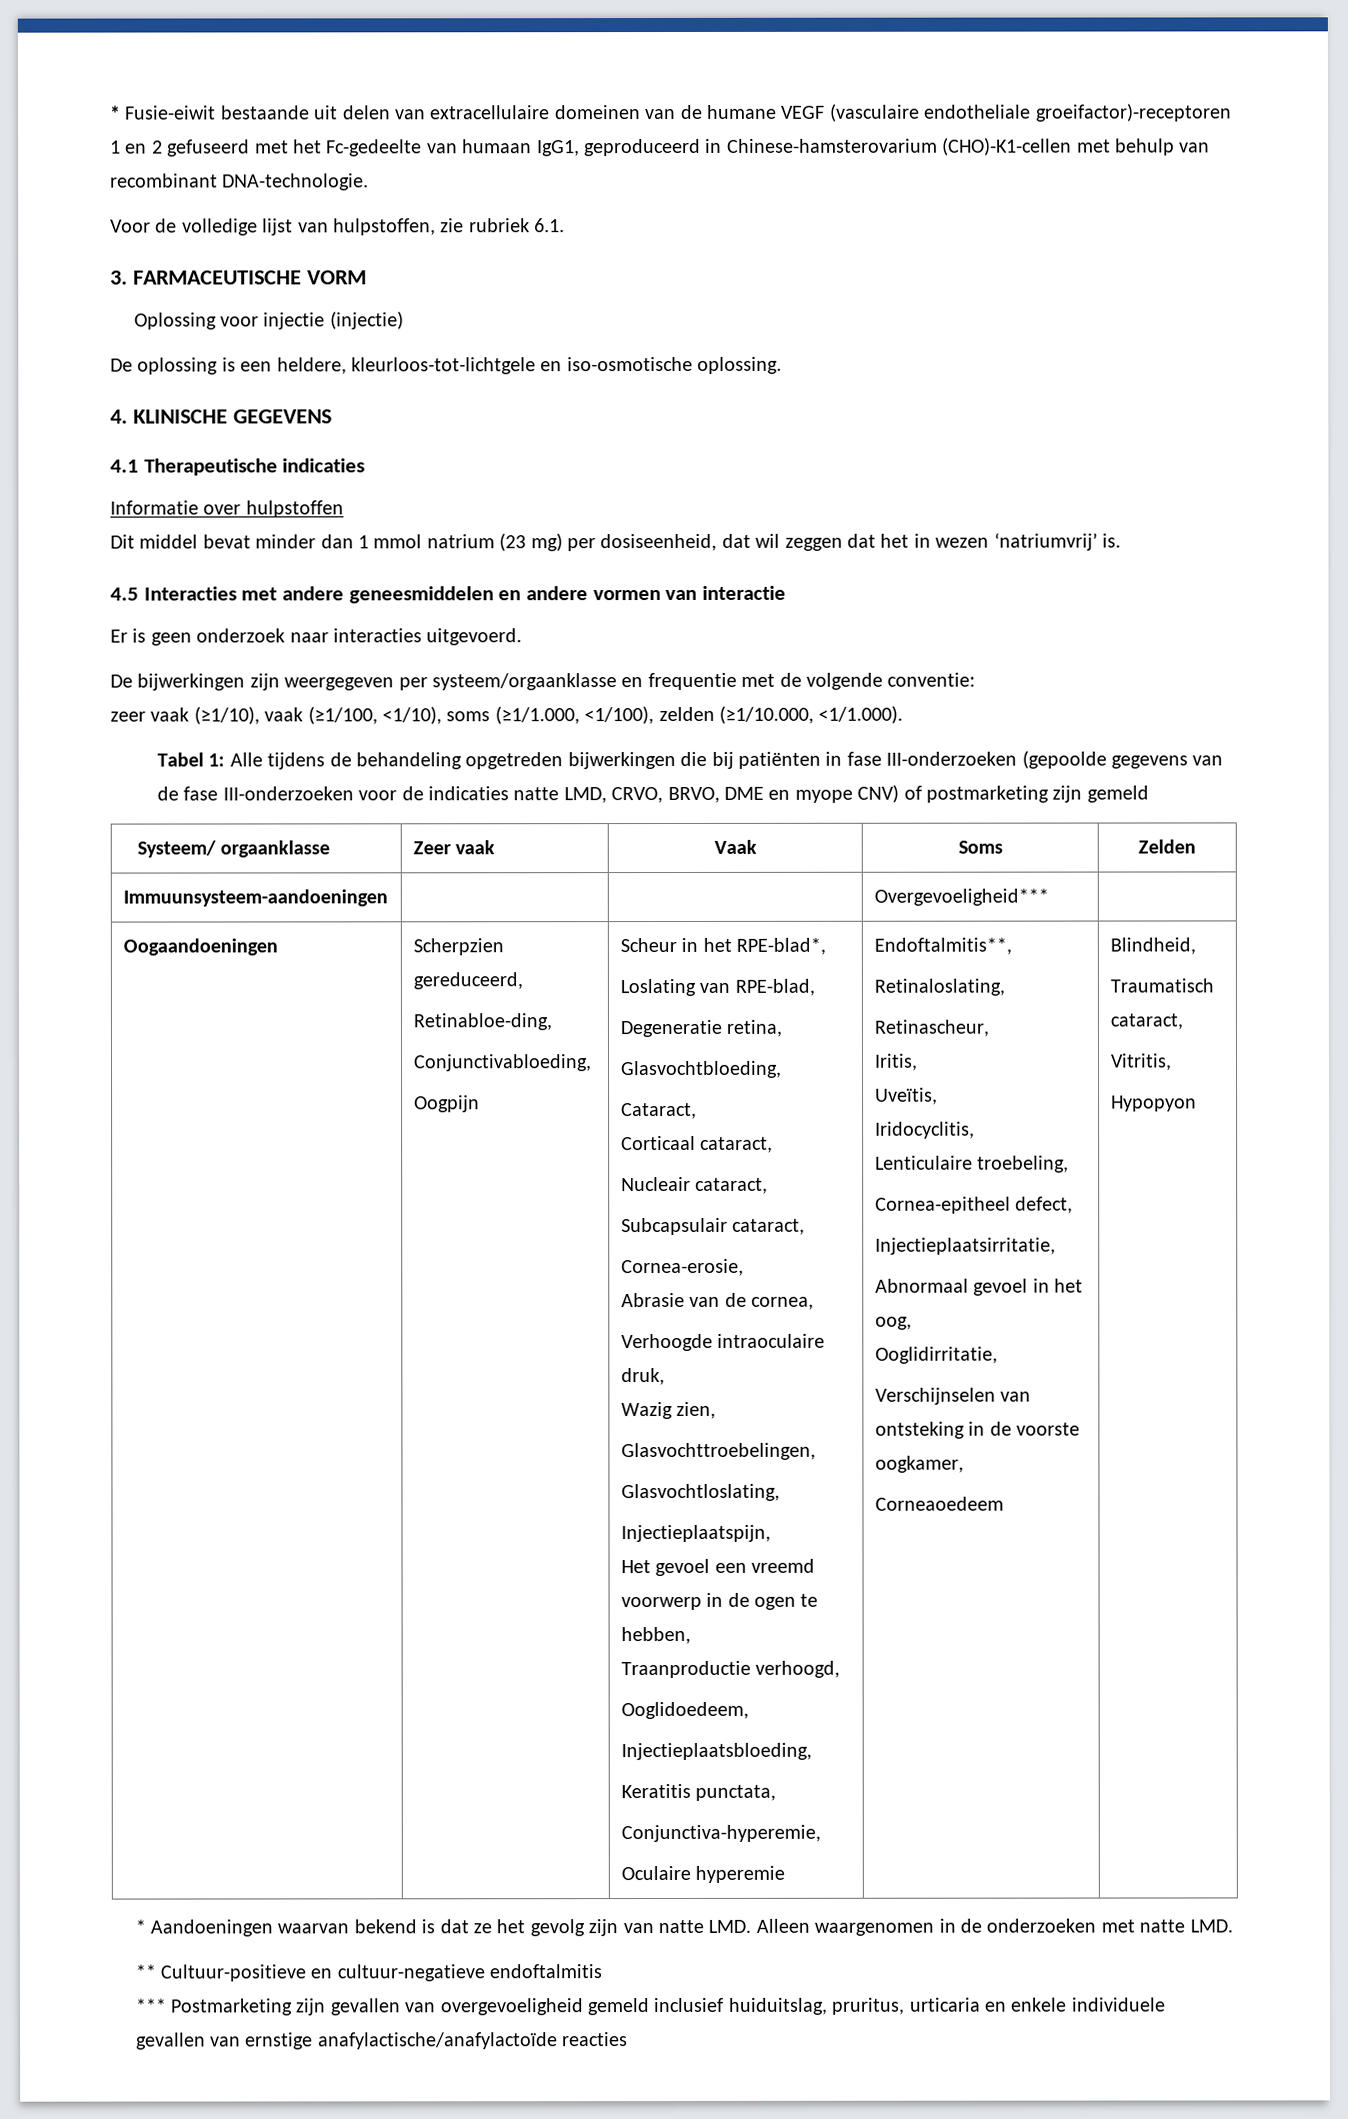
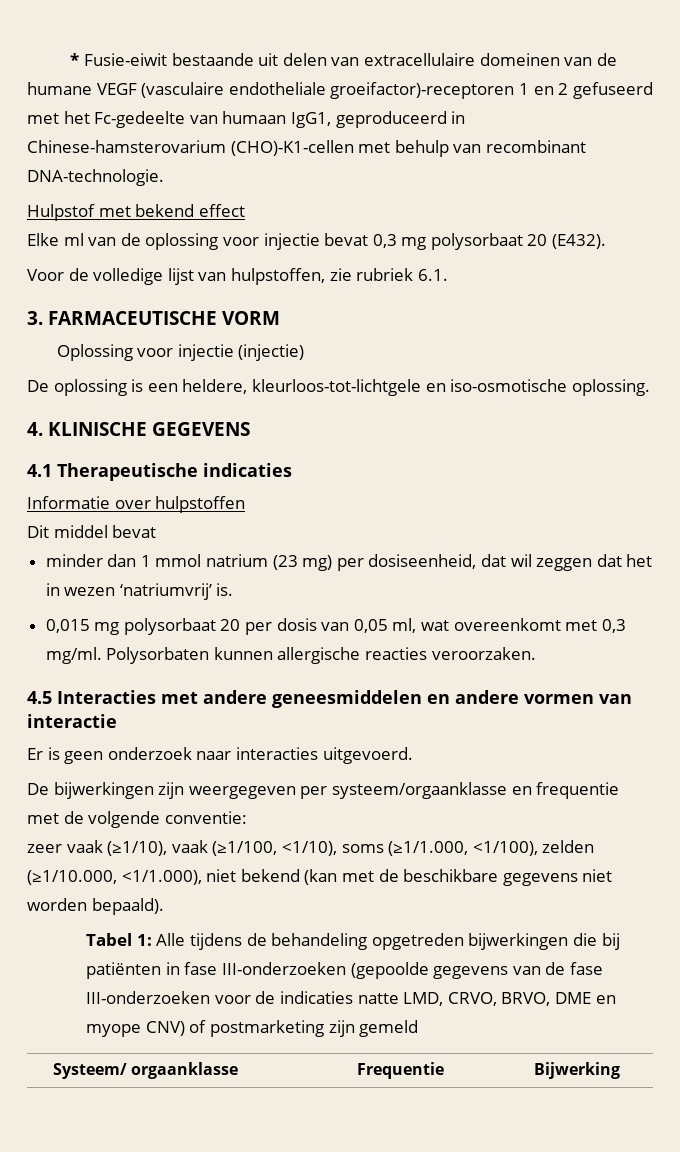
+ Hulpstof met bekend effect
+ Elke ml van de oplossing voor injectie bevat 0,3 mg polysorbaat 20 (E432).
- Dit middel bevat minder dan 1 mmol natrium (23 mg) per dosiseenheid, dat wil zeggen dat het in wezen ‘natriumvrij’ is.
+ Dit middel bevat
+ minder dan 1 mmol natrium (23 mg) per dosiseenheid, dat wil zeggen dat het in wezen ‘natriumvrij’ is.
+ 0,015 mg polysorbaat 20 per dosis van 0,05 ml, wat overeenkomt met 0,3 mg/ml. Polysorbaten kunnen allergische reacties veroorzaken.
- zeer vaak (≥1/10), vaak (≥1/100, <1/10), soms (≥1/1.000, <1/100), zelden (≥1/10.000, <1/1.000).
+ zeer vaak (≥1/10), vaak (≥1/100, <1/10), soms (≥1/1.000, <1/100), zelden (≥1/10.000, <1/1.000), niet bekend (kan met de beschikbare gegevens niet worden bepaald).
- Systeem/ orgaanklasse | Zeer vaak | Vaak | Soms | Zelden
- Immuunsysteem-aandoeningen | | | Overgevoeligheid*** |
- Oogaandoeningen | Scherpzien gereduceerd,
- Retinabloe-ding,
- Conjunctivabloeding,
- Oogpijn | Scheur in het RPE-blad*,
- Loslating van RPE-blad,
- Degeneratie retina,
- Glasvochtbloeding,
- Cataract,
- Corticaal cataract,
- Nucleair cataract,
- Subcapsulair cataract,
- Cornea-erosie,
- Abrasie van de cornea,
- Verhoogde intraoculaire druk,
- Wazig zien,
- Glasvochttroebelingen,
- Glasvochtloslating,
- Injectieplaatspijn,
- Het gevoel een vreemd voorwerp in de ogen te hebben,
- Traanproductie verhoogd,
- Ooglidoedeem,
- Injectieplaatsbloeding,
- Keratitis punctata,
- Conjunctiva-hyperemie,
- Oculaire hyperemie | Endoftalmitis**,
- Retinaloslating,
- Retinascheur,
- Iritis,
- Uveïtis,
- Iridocyclitis,
- Lenticulaire troebeling,
- Cornea-epitheel defect,
- Injectieplaatsirritatie,
- Abnormaal gevoel in het oog,
- Ooglidirritatie,
- Verschijnselen van ontsteking in de voorste oogkamer,
- Corneaoedeem | Blindheid,
- Traumatisch cataract,
- Vitritis,
- Hypopyon
- * Aandoeningen waarvan bekend is dat ze het gevolg zijn van natte LMD. Alleen waargenomen in de onderzoeken met natte LMD.
- ** Cultuur-positieve en cultuur-negatieve endoftalmitis
- *** Postmarketing zijn gevallen van overgevoeligheid gemeld inclusief huiduitslag, pruritus, urticaria en enkele individuele gevallen van ernstige anafylactische/anafylactoïde reacties
+ Systeem/ orgaanklasse | Frequentie | Bijwerking

